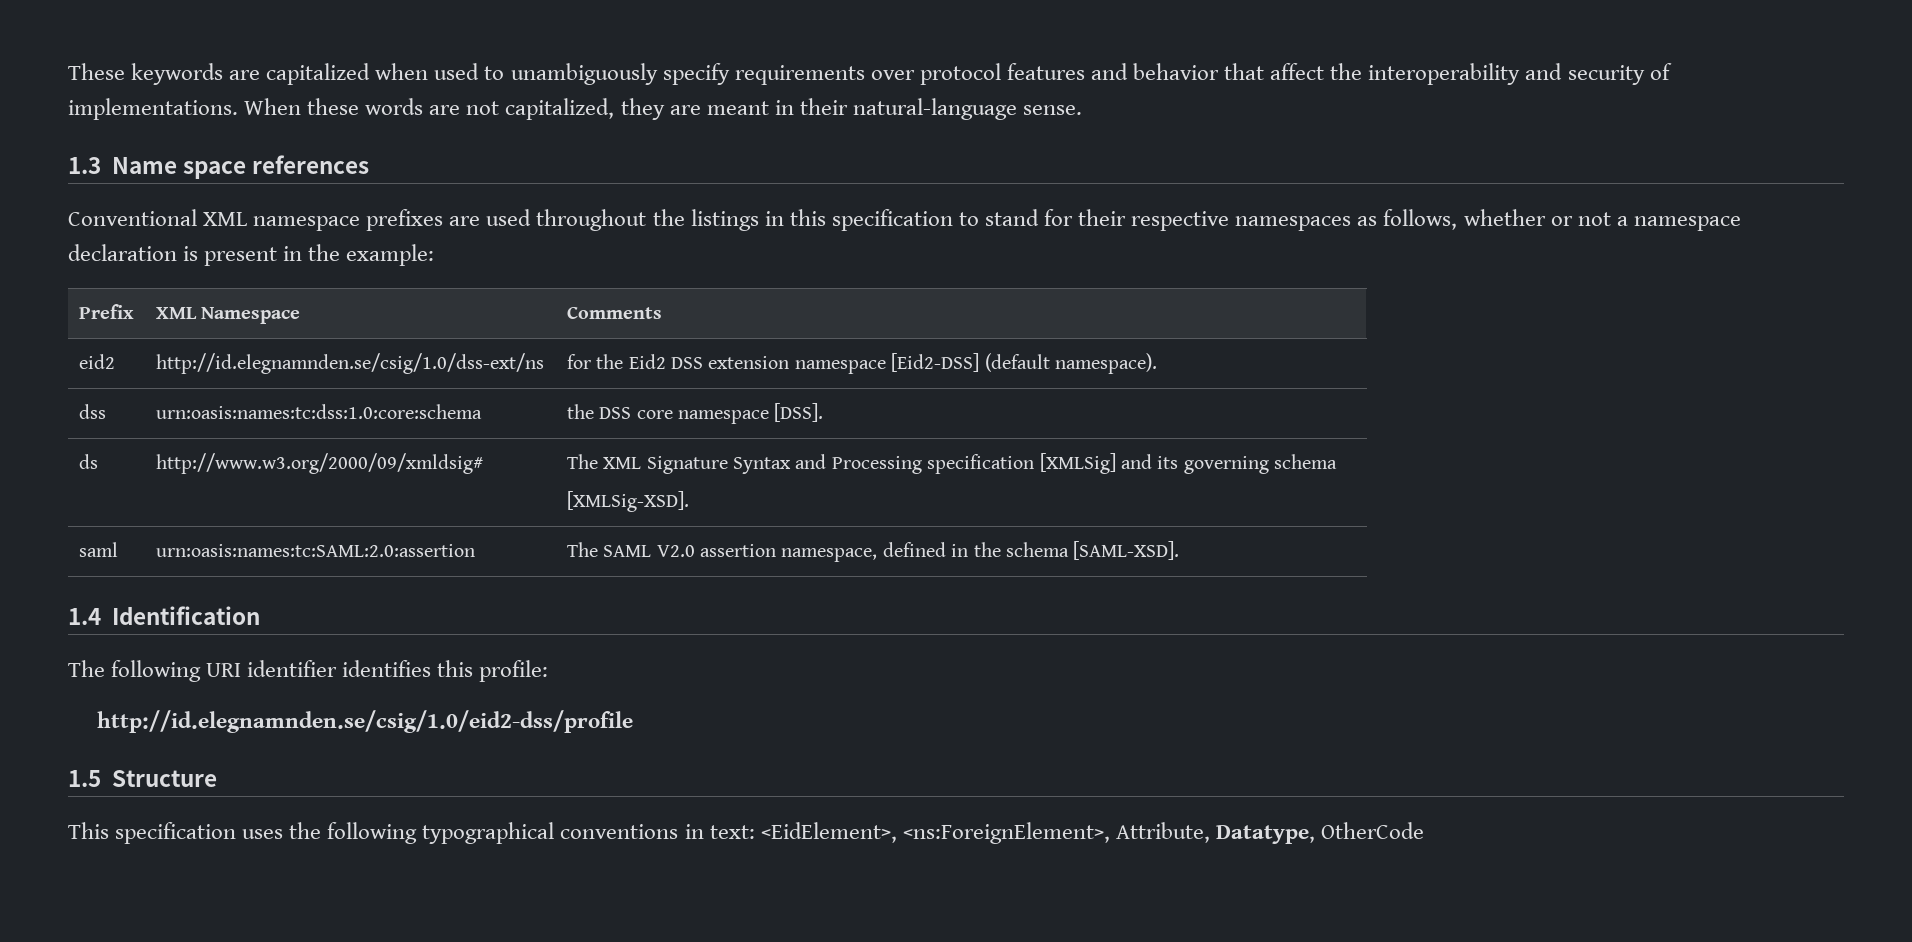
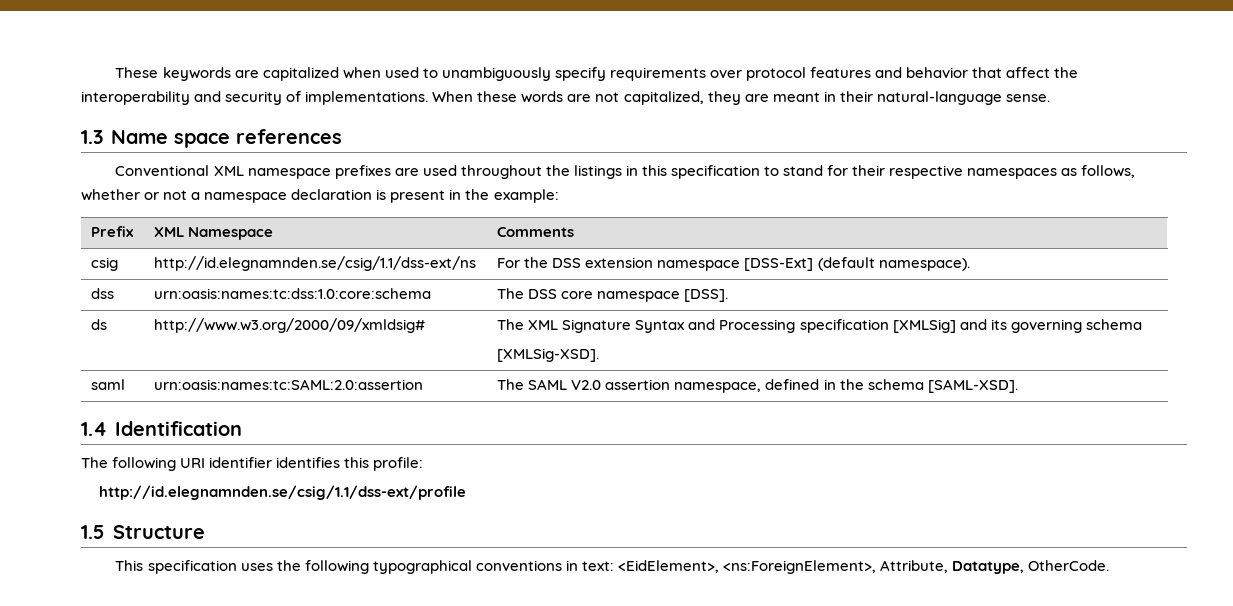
- eid2 | http://id.elegnamnden.se/csig/1.0/dss-ext/ns | for the Eid2 DSS extension namespace [Eid2-DSS] (default namespace).
+ csig | http://id.elegnamnden.se/csig/1.1/dss-ext/ns | For the DSS extension namespace [DSS-Ext] (default namespace).
- dss | urn:oasis:names:tc:dss:1.0:core:schema | the DSS core namespace [DSS].
+ dss | urn:oasis:names:tc:dss:1.0:core:schema | The DSS core namespace [DSS].
- http://id.elegnamnden.se/csig/1.0/eid2-dss/profile
+ http://id.elegnamnden.se/csig/1.1/dss-ext/profile
- This specification uses the following typographical conventions in text: <EidElement>, <ns:ForeignElement>, Attribute, Datatype, OtherCode
+ This specification uses the following typographical conventions in text: <EidElement>, <ns:ForeignElement>, Attribute, Datatype, OtherCode.

